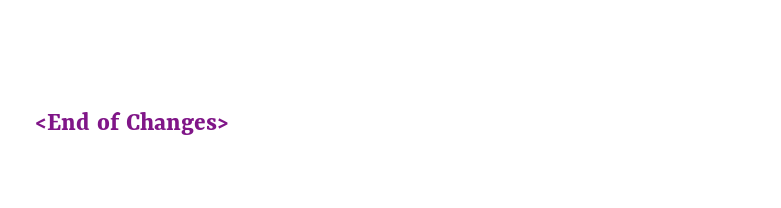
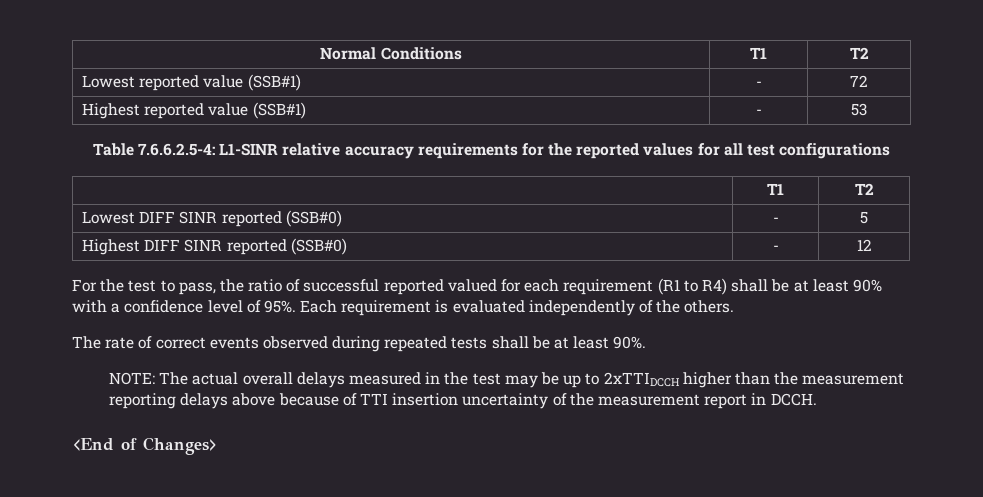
+ Normal Conditions | T1 | T2
+ Lowest reported value (SSB#1) | - | 72
+ Highest reported value (SSB#1) | - | 53
+ Table 7.6.6.2.5-4: L1-SINR relative accuracy requirements for the reported values for all test configurations
+ | T1 | T2
+ Lowest DIFF SINR reported (SSB#0) | - | 5
+ Highest DIFF SINR reported (SSB#0) | - | 12
+ For the test to pass, the ratio of successful reported valued for each requirement (R1 to R4) shall be at least 90% with a confidence level of 95%. Each requirement is evaluated independently of the others.
+ The rate of correct events observed during repeated tests shall be at least 90%.
+ NOTE: The actual overall delays measured in the test may be up to 2xTTIDCCH higher than the measurement reporting delays above because of TTI insertion uncertainty of the measurement report in DCCH.

